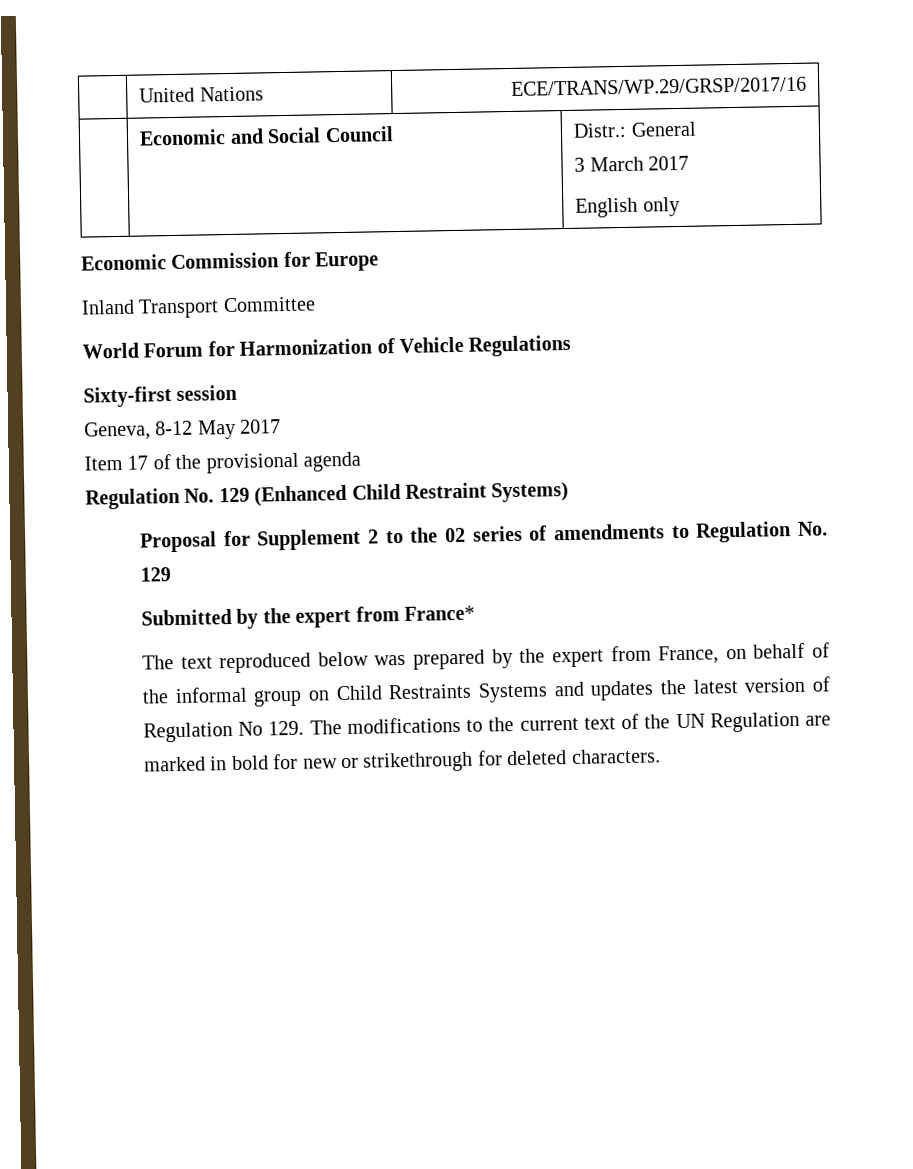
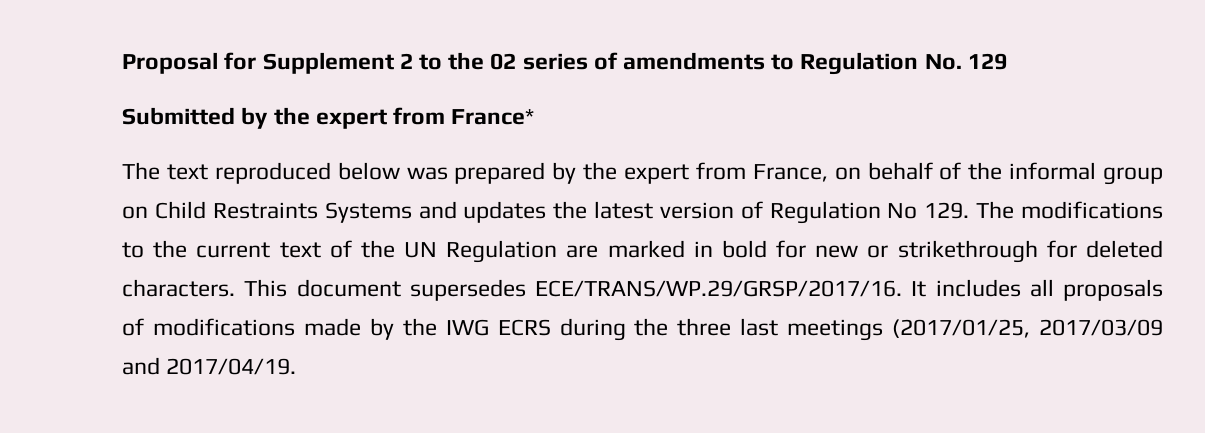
- | United Nations | ECE/TRANS/WP.29/GRSP/2017/16
- | Economic and Social Council | Distr.: General
- 3 March 2017
- English only
- Economic Commission for Europe
- Inland Transport Committee
- World Forum for Harmonization of Vehicle Regulations
- Sixty-first session
- Geneva, 8-12 May 2017
- Item 17 of the provisional agenda
- Regulation No. 129 (Enhanced Child Restraint Systems)
+ This document supersedes ECE/TRANS/WP.29/GRSP/2017/16. It includes all proposals of modifications made by the IWG ECRS during the three last meetings (2017/01/25, 2017/03/09 and 2017/04/19.

